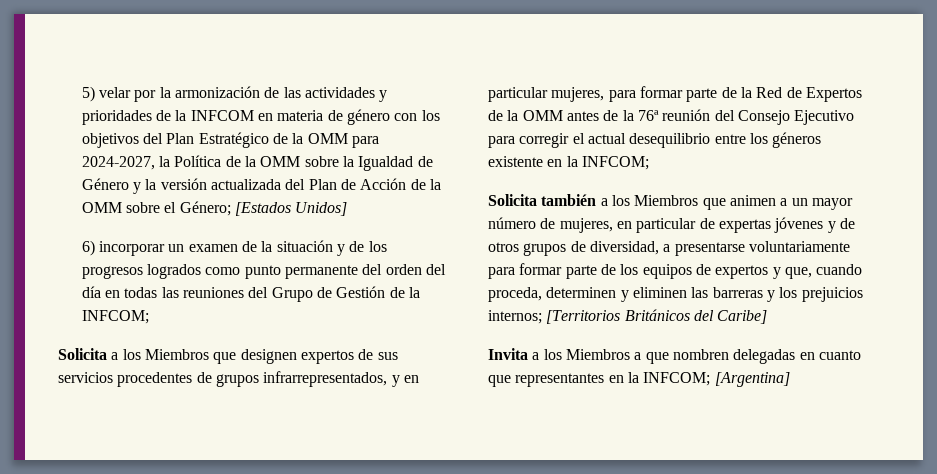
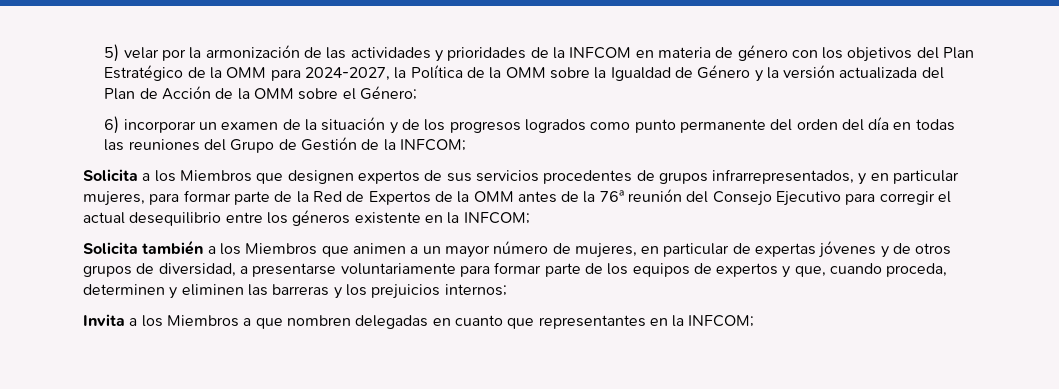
- 5) velar por la armonización de las actividades y prioridades de la INFCOM en materia de género con los objetivos del Plan Estratégico de la OMM para 2024-2027, la Política de la OMM sobre la Igualdad de Género y la versión actualizada del Plan de Acción de la OMM sobre el Género; [Estados Unidos]
+ 5) velar por la armonización de las actividades y prioridades de la INFCOM en materia de género con los objetivos del Plan Estratégico de la OMM para 2024-2027, la Política de la OMM sobre la Igualdad de Género y la versión actualizada del Plan de Acción de la OMM sobre el Género;
- Solicita también a los Miembros que animen a un mayor número de mujeres, en particular de expertas jóvenes y de otros grupos de diversidad, a presentarse voluntariamente para formar parte de los equipos de expertos y que, cuando proceda, determinen y eliminen las barreras y los prejuicios internos; [Territorios Británicos del Caribe]
+ Solicita también a los Miembros que animen a un mayor número de mujeres, en particular de expertas jóvenes y de otros grupos de diversidad, a presentarse voluntariamente para formar parte de los equipos de expertos y que, cuando proceda, determinen y eliminen las barreras y los prejuicios internos;
- Invita a los Miembros a que nombren delegadas en cuanto que representantes en la INFCOM; [Argentina]
+ Invita a los Miembros a que nombren delegadas en cuanto que representantes en la INFCOM;

